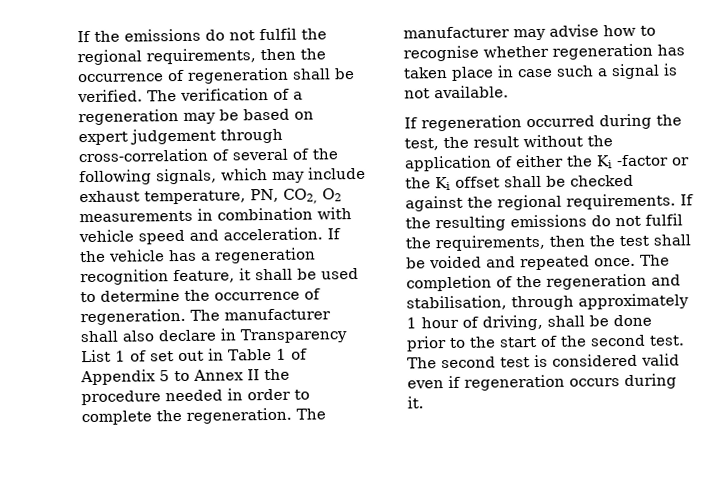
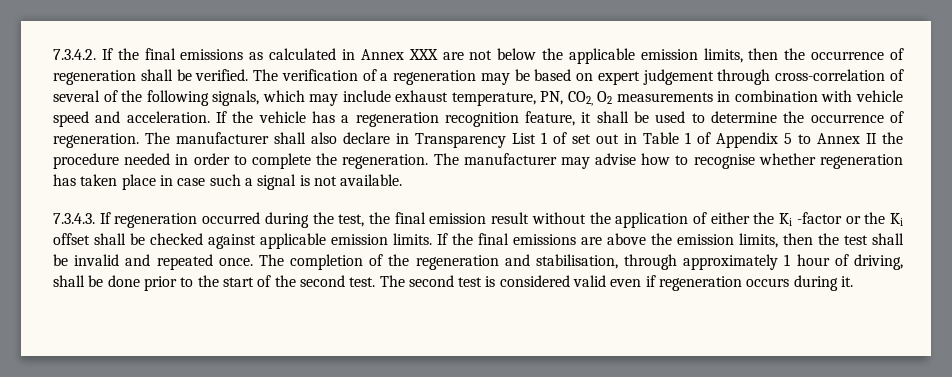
- If the emissions do not fulfil the regional requirements, then the occurrence of regeneration shall be verified.
+ 7.3.4.2. If the final emissions as calculated in Annex XXX are not below the applicable emission limits, then the occurrence of regeneration shall be verified.
- If regeneration occurred during the test, the result without the application of either the Ki -factor or the Ki offset shall be checked against the regional requirements. If the resulting emissions do not fulfil the requirements, then the test shall be voided and repeated once.
+ 7.3.4.3. If regeneration occurred during the test, the final emission result without the application of either the Ki -factor or the Ki offset shall be checked against applicable emission limits. If the final emissions are above the emission limits, then the test shall be invalid and repeated once.

